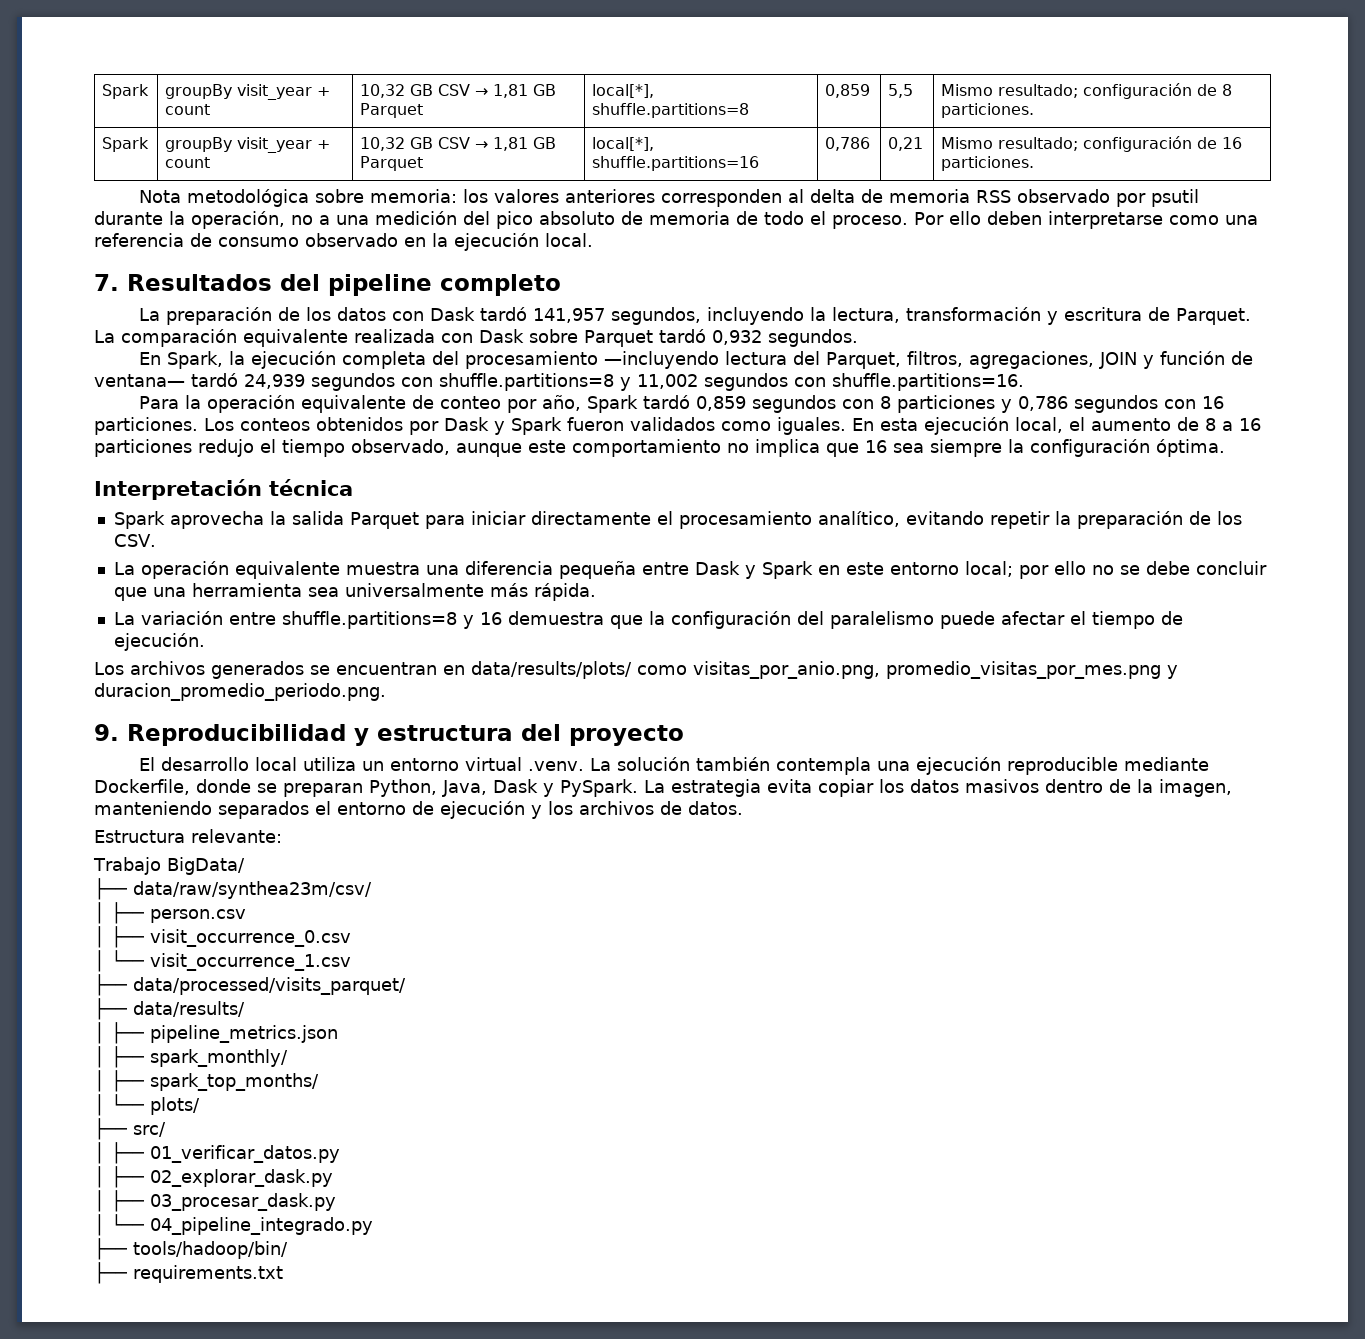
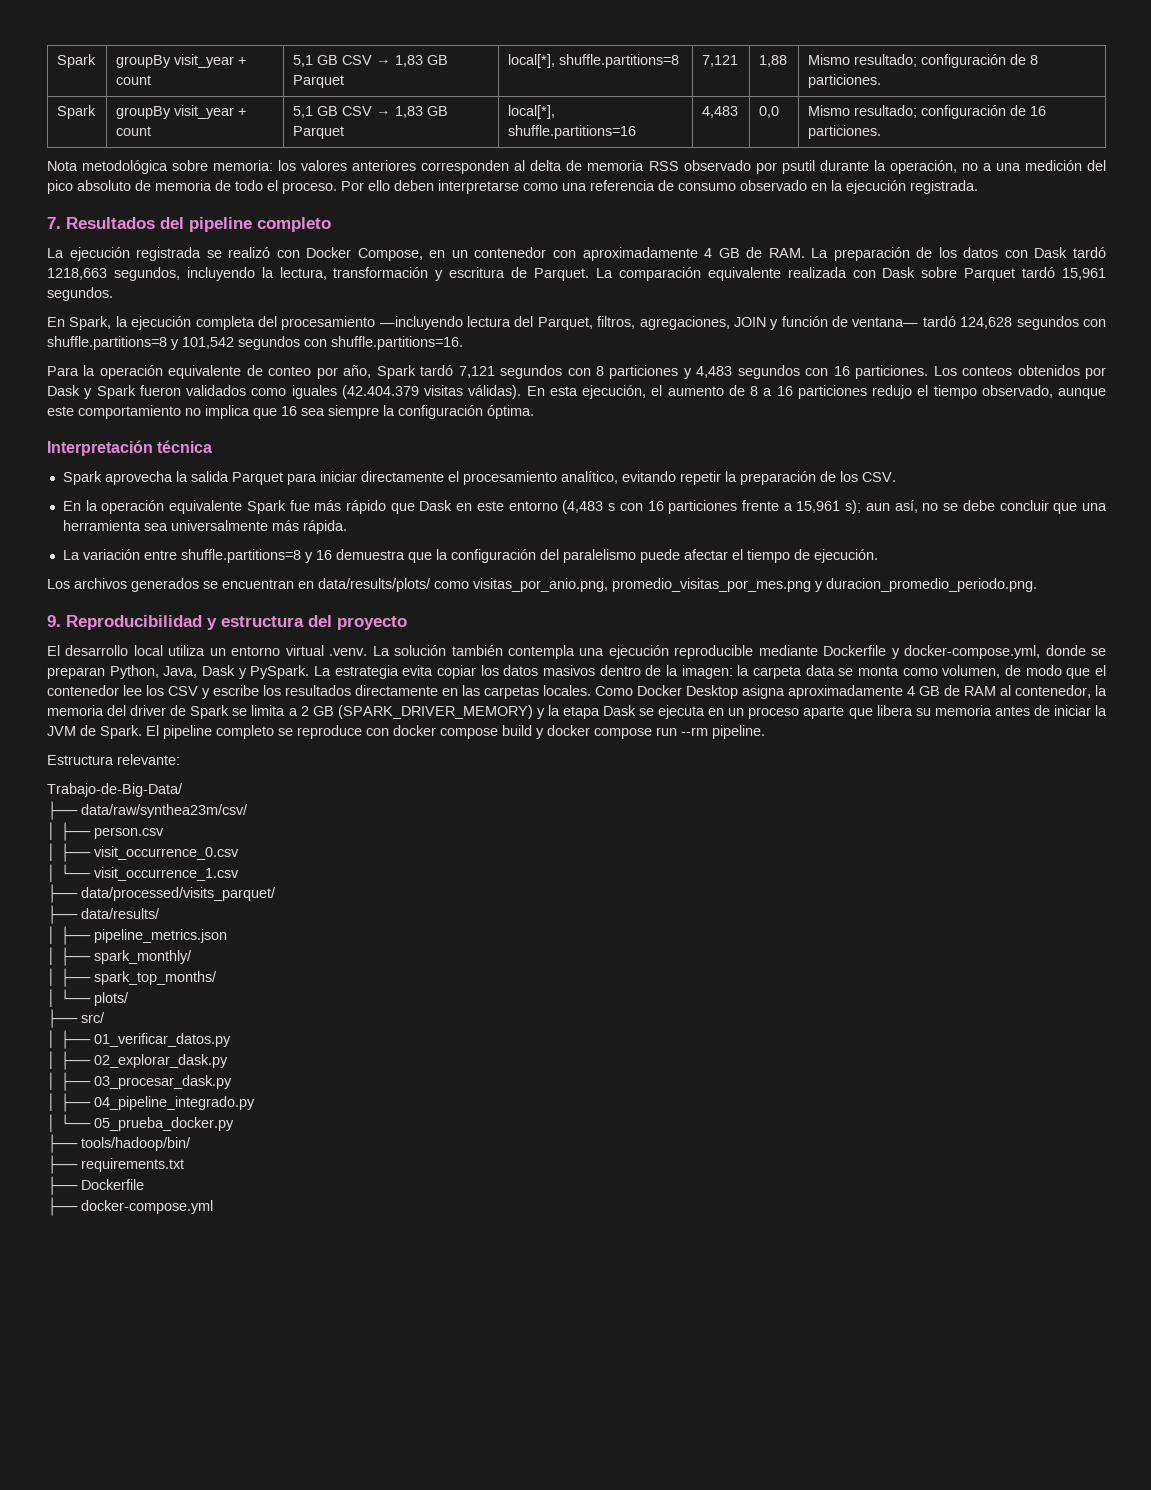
- Spark | groupBy visit_year + count | 10,32 GB CSV → 1,81 GB Parquet | local[*], shuffle.partitions=8 | 0,859 | 5,5 | Mismo resultado; configuración de 8 particiones.
+ Spark | groupBy visit_year + count | 5,1 GB CSV → 1,83 GB Parquet | local[*], shuffle.partitions=8 | 7,121 | 1,88 | Mismo resultado; configuración de 8 particiones.
- Spark | groupBy visit_year + count | 10,32 GB CSV → 1,81 GB Parquet | local[*], shuffle.partitions=16 | 0,786 | 0,21 | Mismo resultado; configuración de 16 particiones.
+ Spark | groupBy visit_year + count | 5,1 GB CSV → 1,83 GB Parquet | local[*], shuffle.partitions=16 | 4,483 | 0,0 | Mismo resultado; configuración de 16 particiones.
- Por ello deben interpretarse como una referencia de consumo observado en la ejecución local.
+ Por ello deben interpretarse como una referencia de consumo observado en la ejecución registrada.
- La preparación de los datos con Dask tardó 141,957 segundos, incluyendo la lectura, transformación y escritura de Parquet.
+ La ejecución registrada se realizó con Docker Compose, en un contenedor con aproximadamente 4 GB de RAM. La preparación de los datos con Dask tardó 1218,663 segundos, incluyendo la lectura, transformación y escritura de Parquet.
- La comparación equivalente realizada con Dask sobre Parquet tardó 0,932 segundos.
+ La comparación equivalente realizada con Dask sobre Parquet tardó 15,961 segundos.
- En Spark, la ejecución completa del procesamiento —incluyendo lectura del Parquet, filtros, agregaciones, JOIN y función de ventana— tardó 24,939 segundos con shuffle.partitions=8 y 11,002 segundos con shuffle.partitions=16.
+ En Spark, la ejecución completa del procesamiento —incluyendo lectura del Parquet, filtros, agregaciones, JOIN y función de ventana— tardó 124,628 segundos con shuffle.partitions=8 y 101,542 segundos con shuffle.partitions=16.
- Para la operación equivalente de conteo por año, Spark tardó 0,859 segundos con 8 particiones y 0,786 segundos con 16 particiones.
+ Para la operación equivalente de conteo por año, Spark tardó 7,121 segundos con 8 particiones y 4,483 segundos con 16 particiones.
- Los conteos obtenidos por Dask y Spark fueron validados como iguales. En esta ejecución local, el aumento de 8 a 16 particiones redujo el tiempo observado, aunque este comportamiento no implica que 16 sea siempre la configuración óptima.
+ Los conteos obtenidos por Dask y Spark fueron validados como iguales (42.404.379 visitas válidas). En esta ejecución, el aumento de 8 a 16 particiones redujo el tiempo observado, aunque este comportamiento no implica que 16 sea siempre la configuración óptima.
- La operación equivalente muestra una diferencia pequeña entre Dask y Spark en este entorno local; por ello no se debe concluir que una herramienta sea universalmente más rápida.
+ En la operación equivalente Spark fue más rápido que Dask en este entorno (4,483 s con 16 particiones frente a 15,961 s); aun así, no se debe concluir que una herramienta sea universalmente más rápida.
- El desarrollo local utiliza un entorno virtual .venv. La solución también contempla una ejecución reproducible mediante Dockerfile, donde se preparan Python, Java, Dask y PySpark.
+ El desarrollo local utiliza un entorno virtual .venv. La solución también contempla una ejecución reproducible mediante Dockerfile y docker-compose.yml, donde se preparan Python, Java, Dask y PySpark.
- La estrategia evita copiar los datos masivos dentro de la imagen, manteniendo separados el entorno de ejecución y los archivos de datos.
+ La estrategia evita copiar los datos masivos dentro de la imagen: la carpeta data se monta como volumen, de modo que el contenedor lee los CSV y escribe los resultados directamente en las carpetas locales. Como Docker Desktop asigna aproximadamente 4 GB de RAM al contenedor, la memoria del driver de Spark se limita a 2 GB (SPARK_DRIVER_MEMORY) y la etapa Dask se ejecuta en un proceso aparte que libera su memoria antes de iniciar la JVM de Spark. El pipeline completo se reproduce con docker compose build y docker compose run --rm pipeline.
- Trabajo BigData/
+ Trabajo-de-Big-Data/
- │ └── 04_pipeline_integrado.py
+ │ ├── 04_pipeline_integrado.py
+ │ └── 05_prueba_docker.py
+ ├── Dockerfile
+ ├── docker-compose.yml

